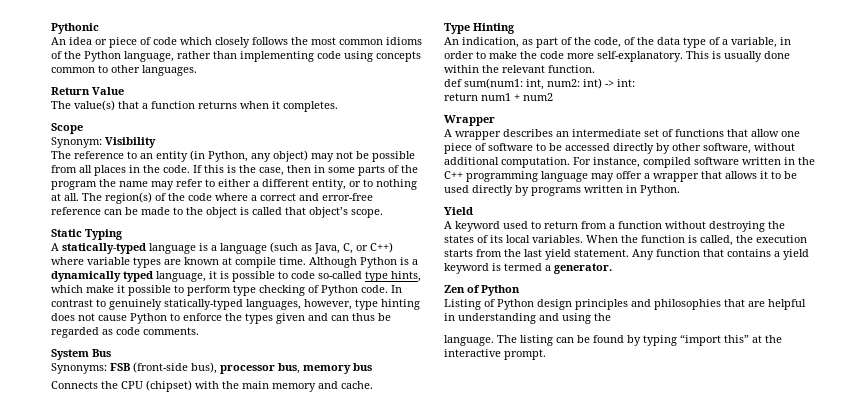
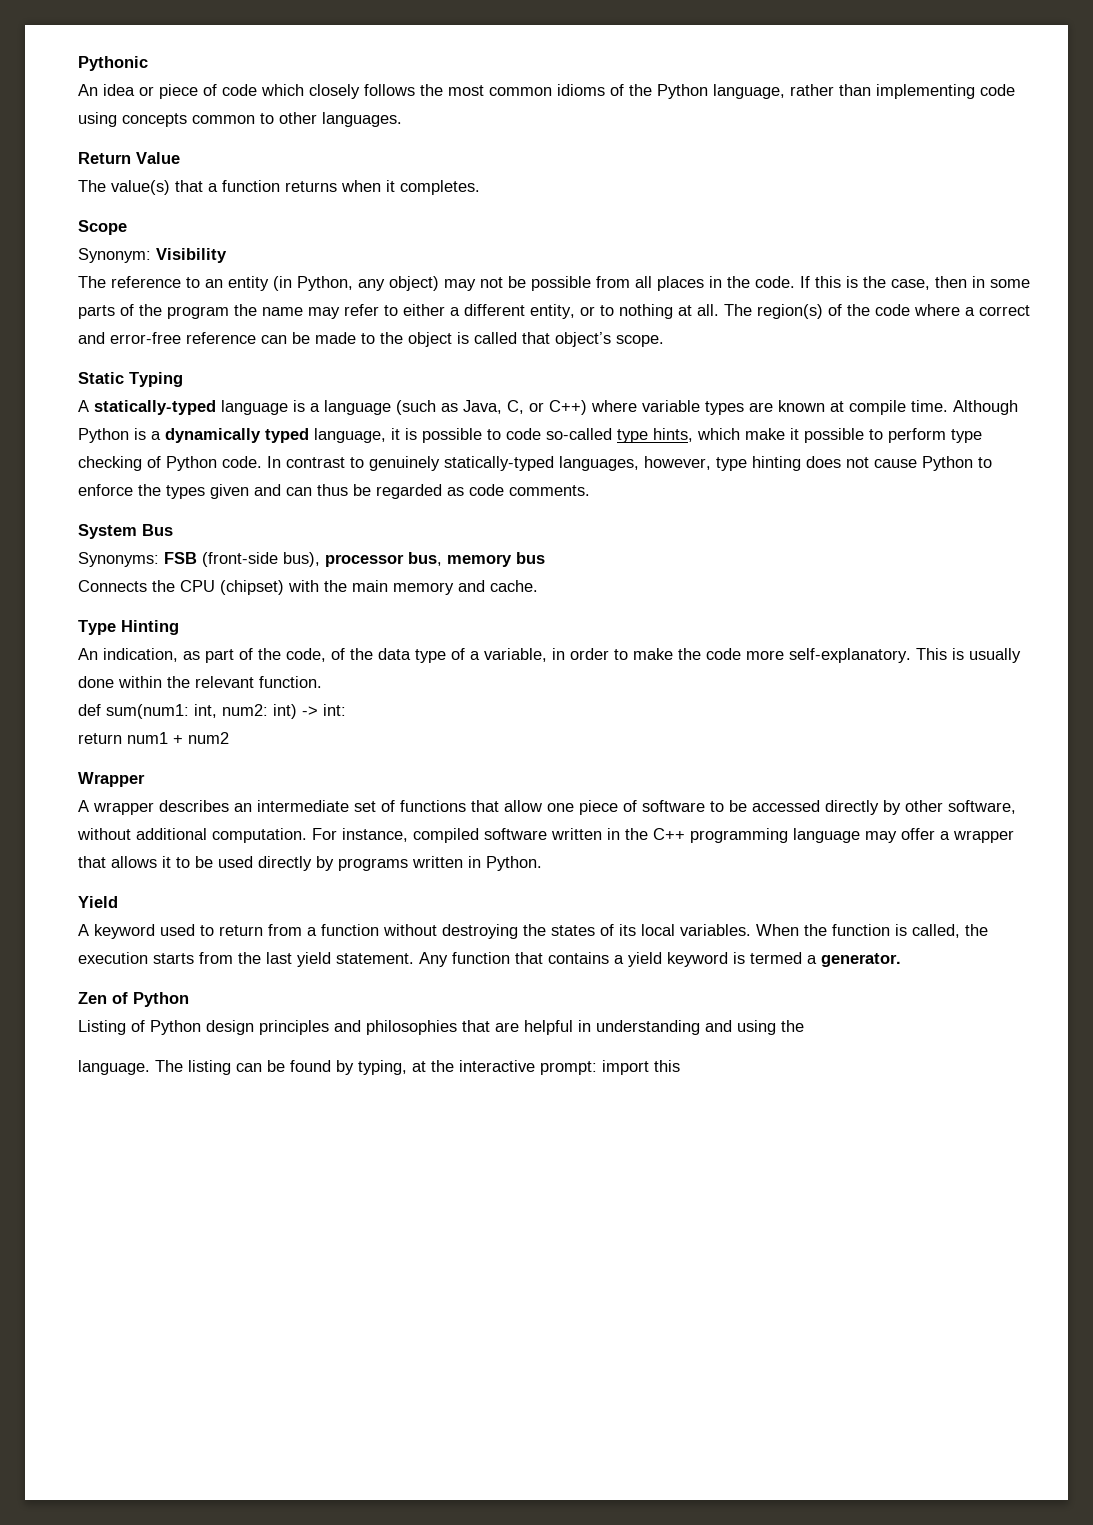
- The listing can be found by typing “import this” at the interactive prompt.
+ The listing can be found by typing, at the interactive prompt: import this

